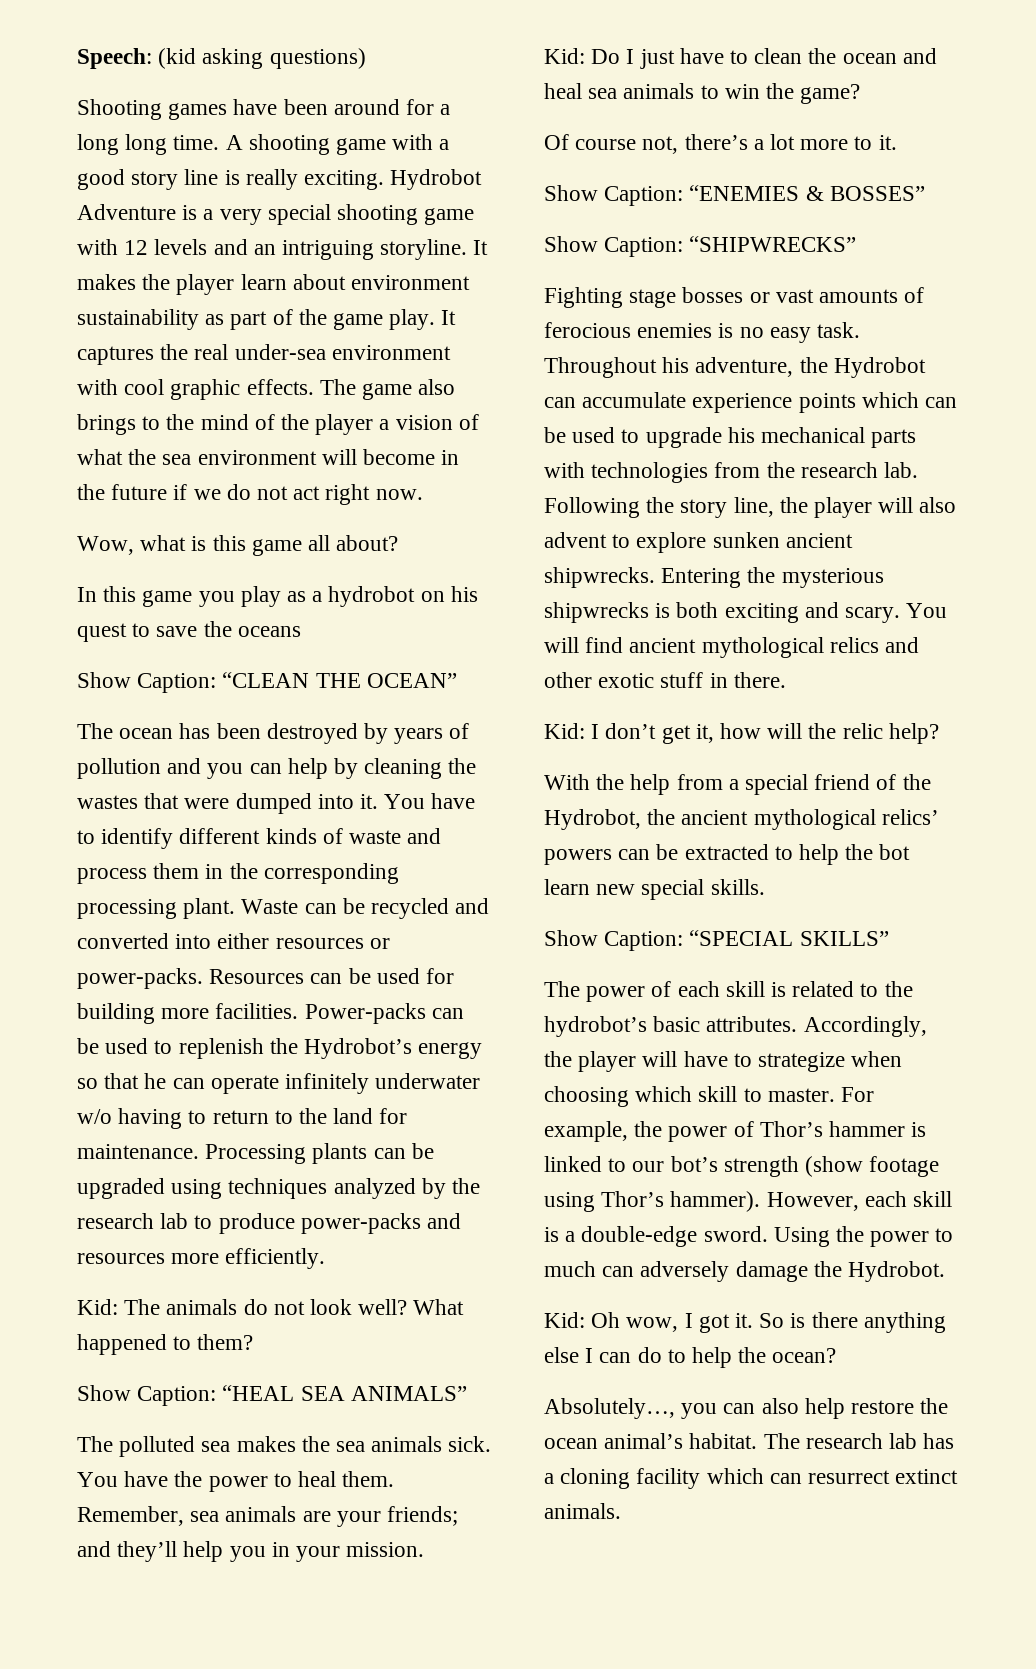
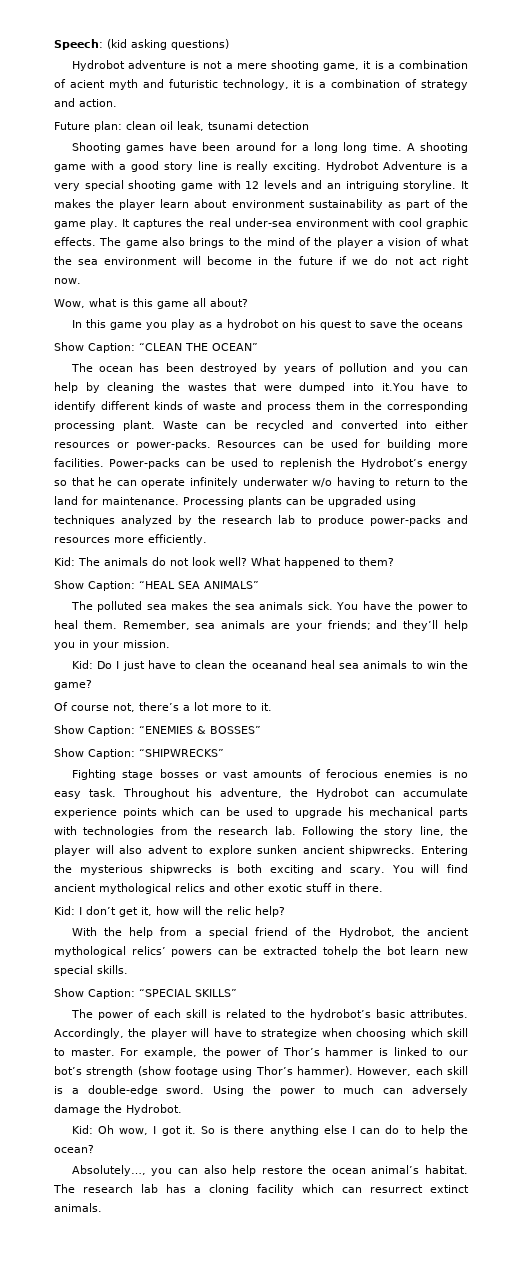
+ Hydrobot adventure is not a mere shooting game, it is a combination of acient myth and futuristic technology, it is a combination of strategy and action.
+ Future plan: clean oil leak, tsunami detection
- The ocean has been destroyed by years of pollution and you can help by cleaning the wastes that were dumped into it. You have to identify different kinds of waste and process them in the corresponding processing plant.
+ The ocean has been destroyed by years of pollution and you can help by cleaning the wastes that were dumped into it.You have to identify different kinds of waste and process them in the corresponding processing plant.
- Kid: Do I just have to clean the ocean and heal sea animals to win the game?
+ Kid: Do I just have to clean the oceanand heal sea animals to win the game?
- With the help from a special friend of the Hydrobot, the ancient mythological relics’ powers can be extracted to help the bot learn new special skills.
+ With the help from a special friend of the Hydrobot, the ancient mythological relics’ powers can be extracted tohelp the bot learn new special skills.

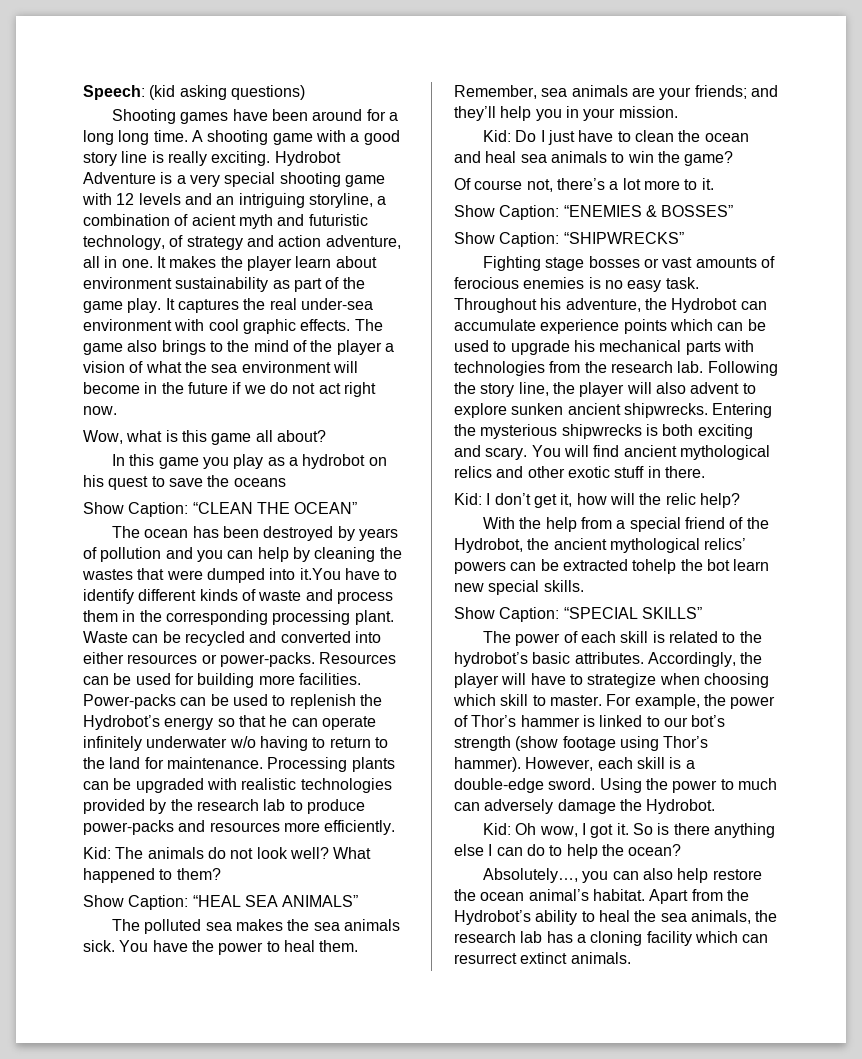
- Hydrobot adventure is not a mere shooting game, it is a combination of acient myth and futuristic technology, it is a combination of strategy and action.
- Future plan: clean oil leak, tsunami detection
- Hydrobot Adventure is a very special shooting game with 12 levels and an intriguing storyline.
+ Hydrobot Adventure is a very special shooting game with 12 levels and an intriguing storyline, a combination of acient myth and futuristic technology, of strategy and action adventure, all in one.
- Processing plants can be upgraded using techniques analyzed by the research lab to produce power-packs and resources more efficiently.
+ Processing plants can be upgraded with realistic technologies provided by the research lab to produce power-packs and resources more efficiently.
- Kid: Do I just have to clean the oceanand heal sea animals to win the game?
+ Kid: Do I just have to clean the ocean and heal sea animals to win the game?
- The research lab has a cloning facility which can resurrect extinct animals.
+ Apart from the Hydrobot’s ability to heal the sea animals, the research lab has a cloning facility which can resurrect extinct animals.

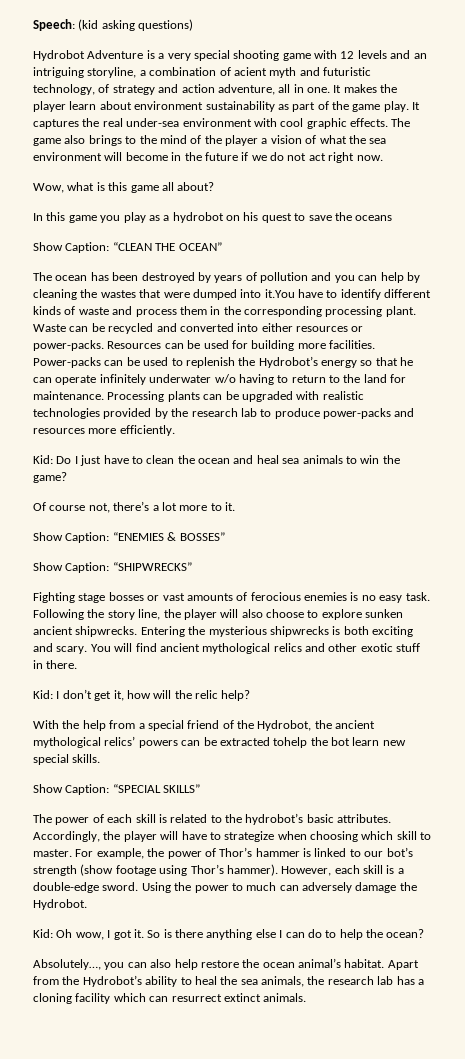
- Shooting games have been around for a long long time. A shooting game with a good story line is really exciting.
- Kid: The animals do not look well? What happened to them?
- Show Caption: “HEAL SEA ANIMALS”
- The polluted sea makes the sea animals sick. You have the power to heal them. Remember, sea animals are your friends; and they’ll help you in your mission.
- Throughout his adventure, the Hydrobot can accumulate experience points which can be used to upgrade his mechanical parts with technologies from the research lab.
- Following the story line, the player will also advent to explore sunken ancient shipwrecks.
+ Following the story line, the player will also choose to explore sunken ancient shipwrecks.

